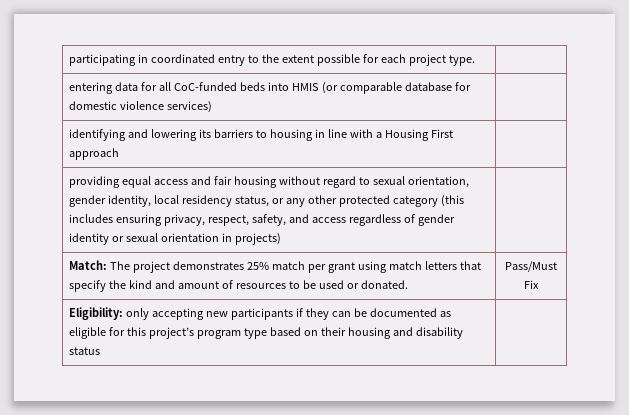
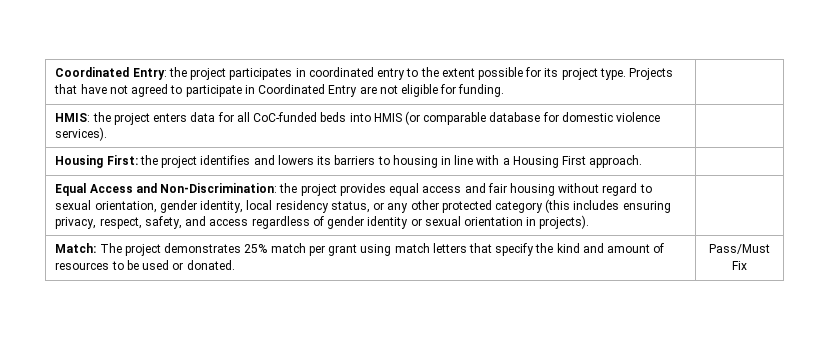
- participating in coordinated entry to the extent possible for each project type. |
- entering data for all CoC-funded beds into HMIS (or comparable database for domestic violence services) |
- identifying and lowering its barriers to housing in line with a Housing First approach |
- providing equal access and fair housing without regard to sexual orientation, gender identity, local residency status, or any other protected category (this includes ensuring privacy, respect, safety, and access regardless of gender identity or sexual orientation in projects) |
+ Coordinated Entry: the project participates in coordinated entry to the extent possible for its project type. Projects that have not agreed to participate in Coordinated Entry are not eligible for funding. |
+ HMIS: the project enters data for all CoC-funded beds into HMIS (or comparable database for domestic violence services). |
+ Housing First: the project identifies and lowers its barriers to housing in line with a Housing First approach. |
+ Equal Access and Non-Discrimination: the project provides equal access and fair housing without regard to sexual orientation, gender identity, local residency status, or any other protected category (this includes ensuring privacy, respect, safety, and access regardless of gender identity or sexual orientation in projects).
- Eligibility: only accepting new participants if they can be documented as eligible for this project’s program type based on their housing and disability status |

